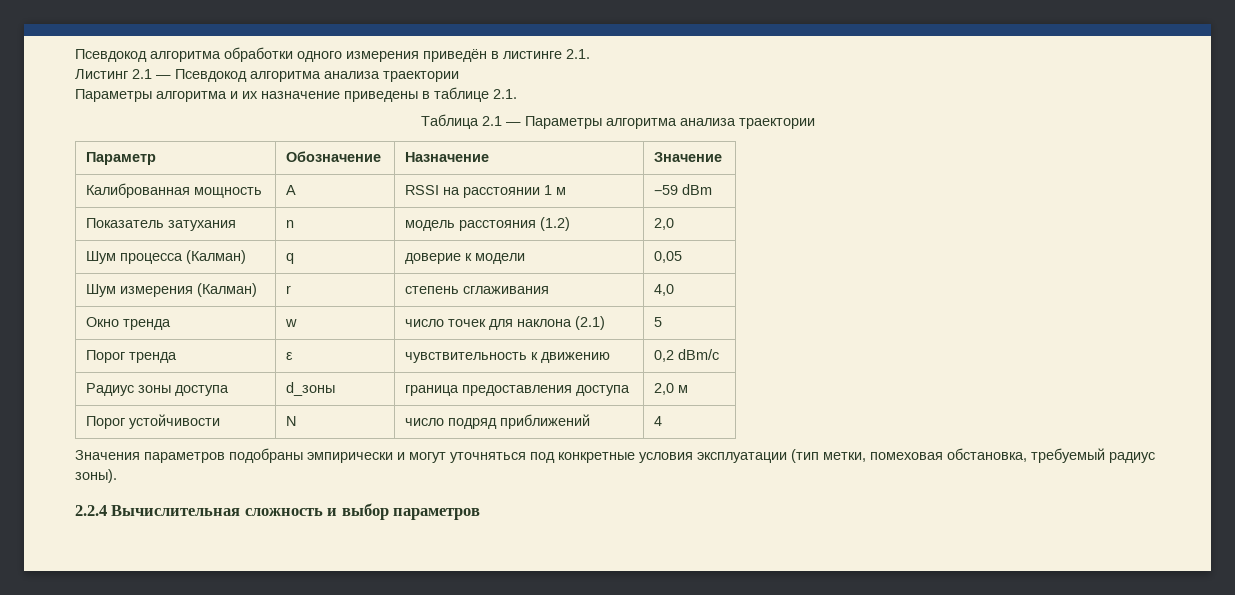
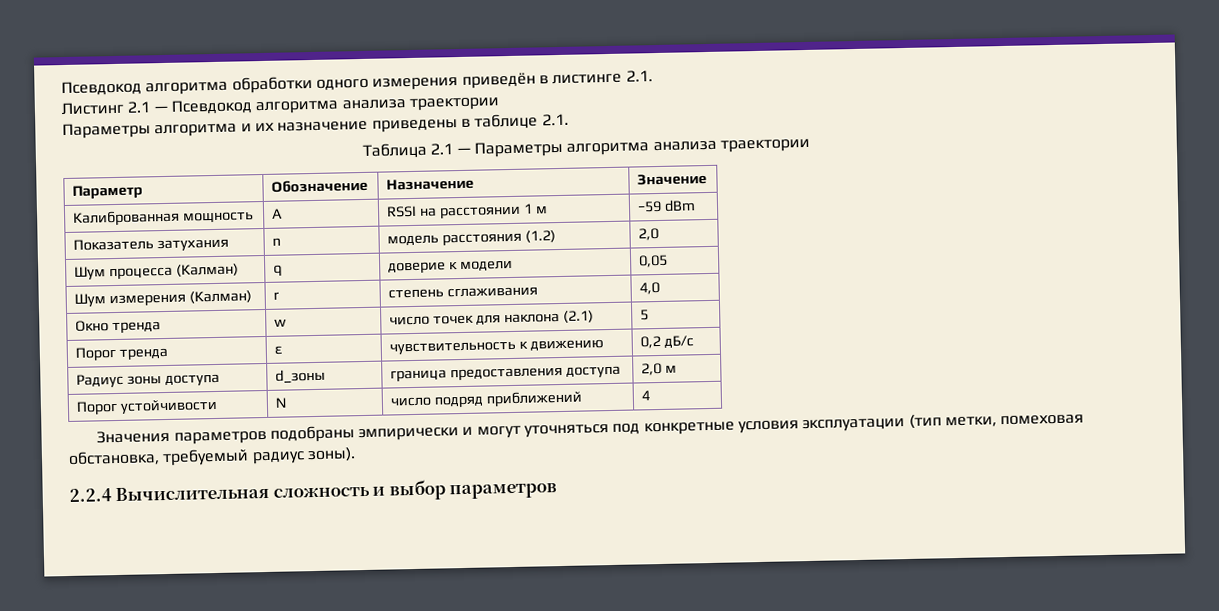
- Порог тренда | ε | чувствительность к движению | 0,2 dBm/с
+ Порог тренда | ε | чувствительность к движению | 0,2 дБ/с

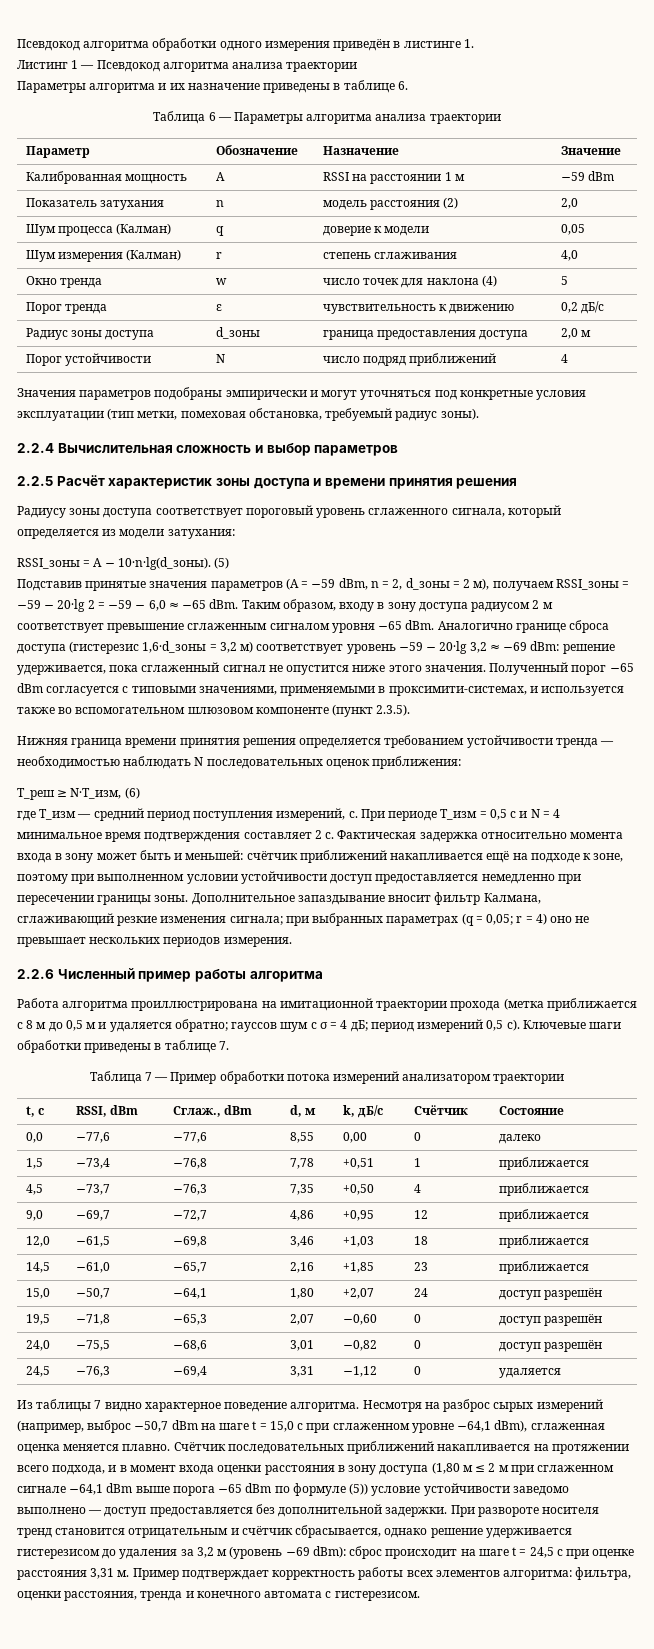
- Псевдокод алгоритма обработки одного измерения приведён в листинге 2.1.
+ Псевдокод алгоритма обработки одного измерения приведён в листинге 1.
- Листинг 2.1 — Псевдокод алгоритма анализа траектории
+ Листинг 1 — Псевдокод алгоритма анализа траектории
- Параметры алгоритма и их назначение приведены в таблице 2.1.
- Таблица 2.1 — Параметры алгоритма анализа траектории
+ Параметры алгоритма и их назначение приведены в таблице 6.
+ Таблица 6 — Параметры алгоритма анализа траектории
- Показатель затухания | n | модель расстояния (1.2) | 2,0
+ Показатель затухания | n | модель расстояния (2) | 2,0
- Окно тренда | w | число точек для наклона (2.1) | 5
+ Окно тренда | w | число точек для наклона (4) | 5
+ 2.2.5 Расчёт характеристик зоны доступа и времени принятия решения
+ Радиусу зоны доступа соответствует пороговый уровень сглаженного сигнала, который определяется из модели затухания:
+ RSSI_зоны = A − 10·n·lg(d_зоны). (5)
+ Подставив принятые значения параметров (A = −59 dBm, n = 2, d_зоны = 2 м), получаем RSSI_зоны = −59 − 20·lg 2 = −59 − 6,0 ≈ −65 dBm. Таким образом, входу в зону доступа радиусом 2 м соответствует превышение сглаженным сигналом уровня −65 dBm. Аналогично границе сброса доступа (гистерезис 1,6·d_зоны = 3,2 м) соответствует уровень −59 − 20·lg 3,2 ≈ −69 dBm: решение удерживается, пока сглаженный сигнал не опустится ниже этого значения. Полученный порог −65 dBm согласуется с типовыми значениями, применяемыми в проксимити-системах, и используется также во вспомогательном шлюзовом компоненте (пункт 2.3.5).
+ Нижняя граница времени принятия решения определяется требованием устойчивости тренда — необходимостью наблюдать N последовательных оценок приближения:
+ T_реш ≥ N·T_изм, (6)
+ где T_изм — средний период поступления измерений, с. При периоде T_изм = 0,5 с и N = 4 минимальное время подтверждения составляет 2 с. Фактическая задержка относительно момента входа в зону может быть и меньшей: счётчик приближений накапливается ещё на подходе к зоне, поэтому при выполненном условии устойчивости доступ предоставляется немедленно при пересечении границы зоны. Дополнительное запаздывание вносит фильтр Калмана, сглаживающий резкие изменения сигнала; при выбранных параметрах (q = 0,05; r = 4) оно не превышает нескольких периодов измерения.
+ 2.2.6 Численный пример работы алгоритма
+ Работа алгоритма проиллюстрирована на имитационной траектории прохода (метка приближается с 8 м до 0,5 м и удаляется обратно; гауссов шум с σ = 4 дБ; период измерений 0,5 с). Ключевые шаги обработки приведены в таблице 7.
+ Таблица 7 — Пример обработки потока измерений анализатором траектории
+ t, с | RSSI, dBm | Сглаж., dBm | d, м | k, дБ/с | Счётчик | Состояние
+ 0,0 | −77,6 | −77,6 | 8,55 | 0,00 | 0 | далеко
+ 1,5 | −73,4 | −76,8 | 7,78 | +0,51 | 1 | приближается
+ 4,5 | −73,7 | −76,3 | 7,35 | +0,50 | 4 | приближается
+ 9,0 | −69,7 | −72,7 | 4,86 | +0,95 | 12 | приближается
+ 12,0 | −61,5 | −69,8 | 3,46 | +1,03 | 18 | приближается
+ 14,5 | −61,0 | −65,7 | 2,16 | +1,85 | 23 | приближается
+ 15,0 | −50,7 | −64,1 | 1,80 | +2,07 | 24 | доступ разрешён
+ 19,5 | −71,8 | −65,3 | 2,07 | −0,60 | 0 | доступ разрешён
+ 24,0 | −75,5 | −68,6 | 3,01 | −0,82 | 0 | доступ разрешён
+ 24,5 | −76,3 | −69,4 | 3,31 | −1,12 | 0 | удаляется
+ Из таблицы 7 видно характерное поведение алгоритма. Несмотря на разброс сырых измерений (например, выброс −50,7 dBm на шаге t = 15,0 с при сглаженном уровне −64,1 dBm), сглаженная оценка меняется плавно. Счётчик последовательных приближений накапливается на протяжении всего подхода, и в момент входа оценки расстояния в зону доступа (1,80 м ≤ 2 м при сглаженном сигнале −64,1 dBm выше порога −65 dBm по формуле (5)) условие устойчивости заведомо выполнено — доступ предоставляется без дополнительной задержки. При развороте носителя тренд становится отрицательным и счётчик сбрасывается, однако решение удерживается гистерезисом до удаления за 3,2 м (уровень −69 dBm): сброс происходит на шаге t = 24,5 с при оценке расстояния 3,31 м. Пример подтверждает корректность работы всех элементов алгоритма: фильтра, оценки расстояния, тренда и конечного автомата с гистерезисом.

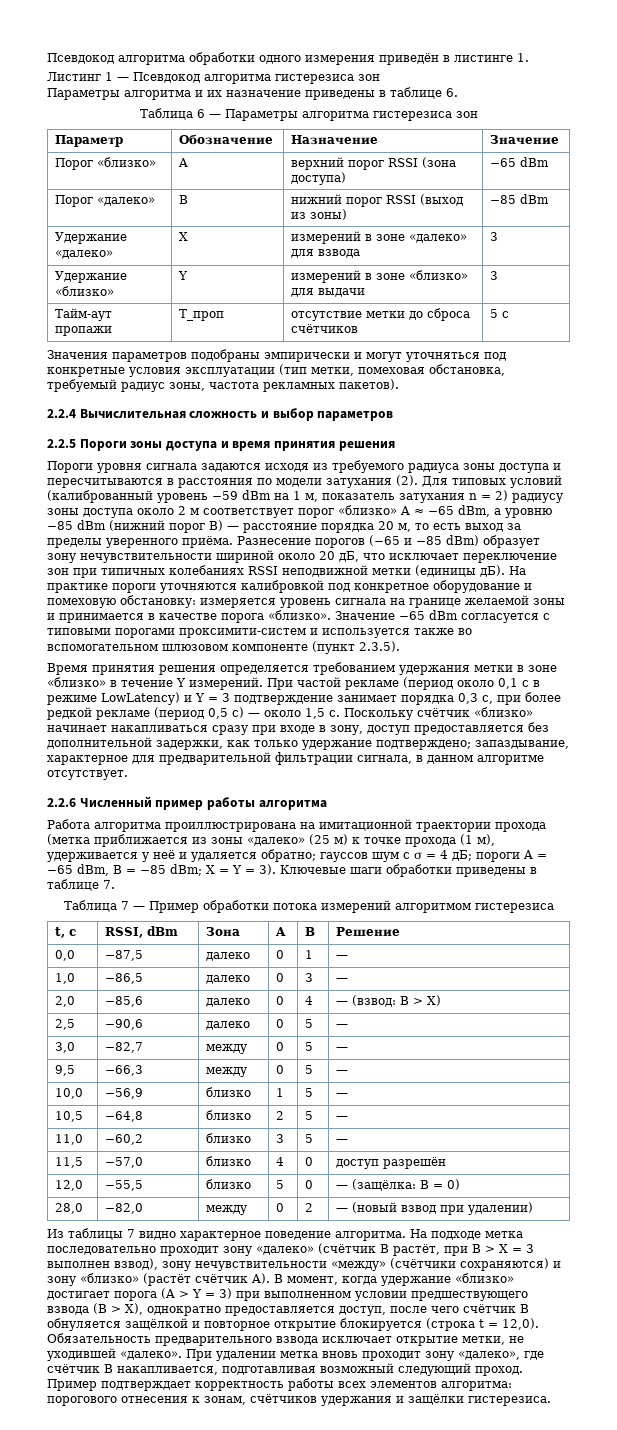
- Листинг 1 — Псевдокод алгоритма анализа траектории
+ Листинг 1 — Псевдокод алгоритма гистерезиса зон
- Таблица 6 — Параметры алгоритма анализа траектории
+ Таблица 6 — Параметры алгоритма гистерезиса зон
- Калиброванная мощность | A | RSSI на расстоянии 1 м | −59 dBm
- Показатель затухания | n | модель расстояния (2) | 2,0
- Шум процесса (Калман) | q | доверие к модели | 0,05
- Шум измерения (Калман) | r | степень сглаживания | 4,0
- Окно тренда | w | число точек для наклона (4) | 5
- Порог тренда | ε | чувствительность к движению | 0,2 дБ/с
- Радиус зоны доступа | d_зоны | граница предоставления доступа | 2,0 м
- Порог устойчивости | N | число подряд приближений | 4
+ Порог «близко» | A | верхний порог RSSI (зона доступа) | −65 dBm
+ Порог «далеко» | B | нижний порог RSSI (выход из зоны) | −85 dBm
+ Удержание «далеко» | X | измерений в зоне «далеко» для взвода | 3
+ Удержание «близко» | Y | измерений в зоне «близко» для выдачи | 3
+ Тайм-аут пропажи | T_проп | отсутствие метки до сброса счётчиков | 5 с
- Значения параметров подобраны эмпирически и могут уточняться под конкретные условия эксплуатации (тип метки, помеховая обстановка, требуемый радиус зоны).
+ Значения параметров подобраны эмпирически и могут уточняться под конкретные условия эксплуатации (тип метки, помеховая обстановка, требуемый радиус зоны, частота рекламных пакетов).
- 2.2.5 Расчёт характеристик зоны доступа и времени принятия решения
+ 2.2.5 Пороги зоны доступа и время принятия решения
- Радиусу зоны доступа соответствует пороговый уровень сглаженного сигнала, который определяется из модели затухания:
- RSSI_зоны = A − 10·n·lg(d_зоны). (5)
- Подставив принятые значения параметров (A = −59 dBm, n = 2, d_зоны = 2 м), получаем RSSI_зоны = −59 − 20·lg 2 = −59 − 6,0 ≈ −65 dBm. Таким образом, входу в зону доступа радиусом 2 м соответствует превышение сглаженным сигналом уровня −65 dBm. Аналогично границе сброса доступа (гистерезис 1,6·d_зоны = 3,2 м) соответствует уровень −59 − 20·lg 3,2 ≈ −69 dBm: решение удерживается, пока сглаженный сигнал не опустится ниже этого значения. Полученный порог −65 dBm согласуется с типовыми значениями, применяемыми в проксимити-системах, и используется также во вспомогательном шлюзовом компоненте (пункт 2.3.5).
+ Пороги уровня сигнала задаются исходя из требуемого радиуса зоны доступа и пересчитываются в расстояния по модели затухания (2). Для типовых условий (калиброванный уровень −59 dBm на 1 м, показатель затухания n = 2) радиусу зоны доступа около 2 м соответствует порог «близко» A ≈ −65 dBm, а уровню −85 dBm (нижний порог B) — расстояние порядка 20 м, то есть выход за пределы уверенного приёма. Разнесение порогов (−65 и −85 dBm) образует зону нечувствительности шириной около 20 дБ, что исключает переключение зон при типичных колебаниях RSSI неподвижной метки (единицы дБ). На практике пороги уточняются калибровкой под конкретное оборудование и помеховую обстановку: измеряется уровень сигнала на границе желаемой зоны и принимается в качестве порога «близко». Значение −65 dBm согласуется с типовыми порогами проксимити-систем и используется также во вспомогательном шлюзовом компоненте (пункт 2.3.5).
- Нижняя граница времени принятия решения определяется требованием устойчивости тренда — необходимостью наблюдать N последовательных оценок приближения:
- T_реш ≥ N·T_изм, (6)
- где T_изм — средний период поступления измерений, с. При периоде T_изм = 0,5 с и N = 4 минимальное время подтверждения составляет 2 с. Фактическая задержка относительно момента входа в зону может быть и меньшей: счётчик приближений накапливается ещё на подходе к зоне, поэтому при выполненном условии устойчивости доступ предоставляется немедленно при пересечении границы зоны. Дополнительное запаздывание вносит фильтр Калмана, сглаживающий резкие изменения сигнала; при выбранных параметрах (q = 0,05; r = 4) оно не превышает нескольких периодов измерения.
+ Время принятия решения определяется требованием удержания метки в зоне «близко» в течение Y измерений. При частой рекламе (период около 0,1 с в режиме LowLatency) и Y = 3 подтверждение занимает порядка 0,3 с, при более редкой рекламе (период 0,5 с) — около 1,5 с. Поскольку счётчик «близко» начинает накапливаться сразу при входе в зону, доступ предоставляется без дополнительной задержки, как только удержание подтверждено; запаздывание, характерное для предварительной фильтрации сигнала, в данном алгоритме отсутствует.
- Работа алгоритма проиллюстрирована на имитационной траектории прохода (метка приближается с 8 м до 0,5 м и удаляется обратно; гауссов шум с σ = 4 дБ; период измерений 0,5 с).
+ Работа алгоритма проиллюстрирована на имитационной траектории прохода (метка приближается из зоны «далеко» (25 м) к точке прохода (1 м), удерживается у неё и удаляется обратно; гауссов шум с σ = 4 дБ; пороги A = −65 dBm, B = −85 dBm; X = Y = 3).
- Таблица 7 — Пример обработки потока измерений анализатором траектории
+ Таблица 7 — Пример обработки потока измерений алгоритмом гистерезиса
- t, с | RSSI, dBm | Сглаж., dBm | d, м | k, дБ/с | Счётчик | Состояние
- 0,0 | −77,6 | −77,6 | 8,55 | 0,00 | 0 | далеко
- 1,5 | −73,4 | −76,8 | 7,78 | +0,51 | 1 | приближается
- 4,5 | −73,7 | −76,3 | 7,35 | +0,50 | 4 | приближается
- 9,0 | −69,7 | −72,7 | 4,86 | +0,95 | 12 | приближается
- 12,0 | −61,5 | −69,8 | 3,46 | +1,03 | 18 | приближается
- 14,5 | −61,0 | −65,7 | 2,16 | +1,85 | 23 | приближается
- 15,0 | −50,7 | −64,1 | 1,80 | +2,07 | 24 | доступ разрешён
- 19,5 | −71,8 | −65,3 | 2,07 | −0,60 | 0 | доступ разрешён
- 24,0 | −75,5 | −68,6 | 3,01 | −0,82 | 0 | доступ разрешён
- 24,5 | −76,3 | −69,4 | 3,31 | −1,12 | 0 | удаляется
+ t, с | RSSI, dBm | Зона | A | B | Решение
+ 0,0 | −87,5 | далеко | 0 | 1 | —
+ 1,0 | −86,5 | далеко | 0 | 3 | —
+ 2,0 | −85,6 | далеко | 0 | 4 | — (взвод: B > X)
+ 2,5 | −90,6 | далеко | 0 | 5 | —
+ 3,0 | −82,7 | между | 0 | 5 | —
+ 9,5 | −66,3 | между | 0 | 5 | —
+ 10,0 | −56,9 | близко | 1 | 5 | —
+ 10,5 | −64,8 | близко | 2 | 5 | —
+ 11,0 | −60,2 | близко | 3 | 5 | —
+ 11,5 | −57,0 | близко | 4 | 0 | доступ разрешён
+ 12,0 | −55,5 | близко | 5 | 0 | — (защёлка: B = 0)
+ 28,0 | −82,0 | между | 0 | 2 | — (новый взвод при удалении)
- Несмотря на разброс сырых измерений (например, выброс −50,7 dBm на шаге t = 15,0 с при сглаженном уровне −64,1 dBm), сглаженная оценка меняется плавно. Счётчик последовательных приближений накапливается на протяжении всего подхода, и в момент входа оценки расстояния в зону доступа (1,80 м ≤ 2 м при сглаженном сигнале −64,1 dBm выше порога −65 dBm по формуле (5)) условие устойчивости заведомо выполнено — доступ предоставляется без дополнительной задержки. При развороте носителя тренд становится отрицательным и счётчик сбрасывается, однако решение удерживается гистерезисом до удаления за 3,2 м (уровень −69 dBm): сброс происходит на шаге t = 24,5 с при оценке расстояния 3,31 м.
+ На подходе метка последовательно проходит зону «далеко» (счётчик B растёт, при B > X = 3 выполнен взвод), зону нечувствительности «между» (счётчики сохраняются) и зону «близко» (растёт счётчик A). В момент, когда удержание «близко» достигает порога (A > Y = 3) при выполненном условии предшествующего взвода (B > X), однократно предоставляется доступ, после чего счётчик B обнуляется защёлкой и повторное открытие блокируется (строка t = 12,0). Обязательность предварительного взвода исключает открытие метки, не уходившей «далеко». При удалении метка вновь проходит зону «далеко», где счётчик B накапливается, подготавливая возможный следующий проход.
- Пример подтверждает корректность работы всех элементов алгоритма: фильтра, оценки расстояния, тренда и конечного автомата с гистерезисом.
+ Пример подтверждает корректность работы всех элементов алгоритма: порогового отнесения к зонам, счётчиков удержания и защёлки гистерезиса.

